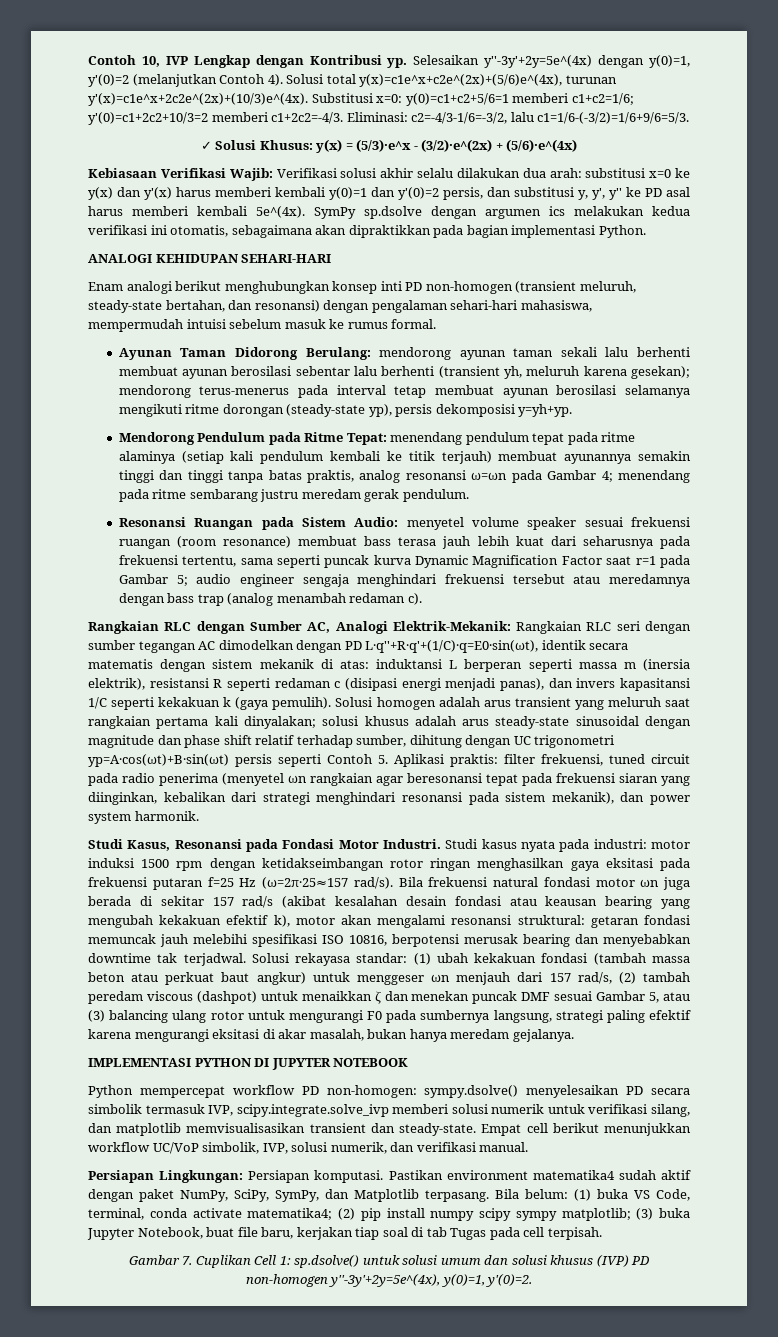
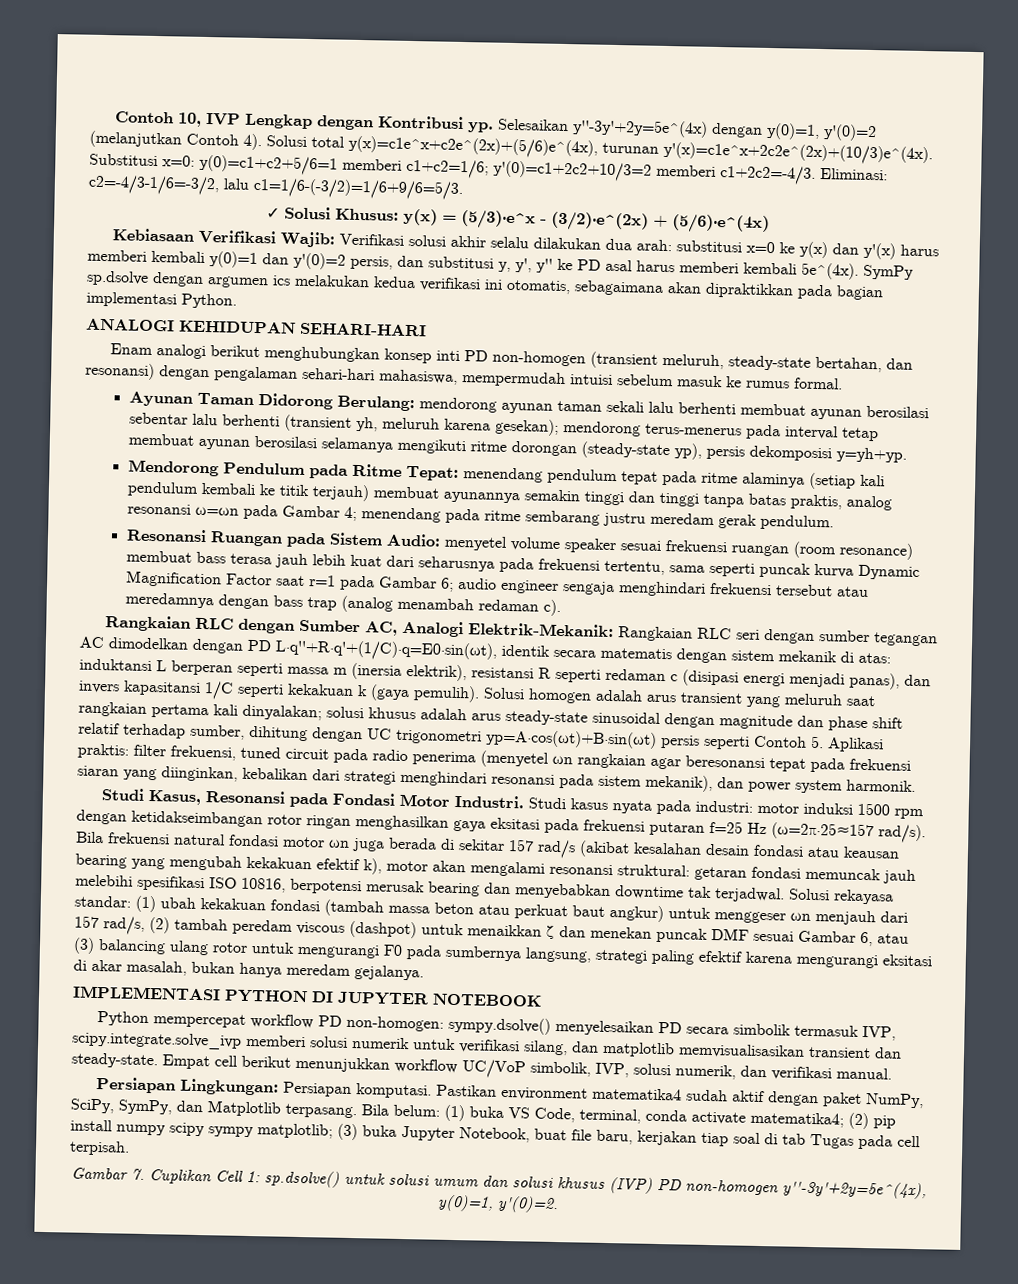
- Resonansi Ruangan pada Sistem Audio: menyetel volume speaker sesuai frekuensi ruangan (room resonance) membuat bass terasa jauh lebih kuat dari seharusnya pada frekuensi tertentu, sama seperti puncak kurva Dynamic Magnification Factor saat r=1 pada Gambar 5; audio engineer sengaja menghindari frekuensi tersebut atau meredamnya dengan bass trap (analog menambah redaman c).
+ Resonansi Ruangan pada Sistem Audio: menyetel volume speaker sesuai frekuensi ruangan (room resonance) membuat bass terasa jauh lebih kuat dari seharusnya pada frekuensi tertentu, sama seperti puncak kurva Dynamic Magnification Factor saat r=1 pada Gambar 6; audio engineer sengaja menghindari frekuensi tersebut atau meredamnya dengan bass trap (analog menambah redaman c).
- Solusi rekayasa standar: (1) ubah kekakuan fondasi (tambah massa beton atau perkuat baut angkur) untuk menggeser ωn menjauh dari 157 rad/s, (2) tambah peredam viscous (dashpot) untuk menaikkan ζ dan menekan puncak DMF sesuai Gambar 5, atau (3) balancing ulang rotor untuk mengurangi F0 pada sumbernya langsung, strategi paling efektif karena mengurangi eksitasi di akar masalah, bukan hanya meredam gejalanya.
+ Solusi rekayasa standar: (1) ubah kekakuan fondasi (tambah massa beton atau perkuat baut angkur) untuk menggeser ωn menjauh dari 157 rad/s, (2) tambah peredam viscous (dashpot) untuk menaikkan ζ dan menekan puncak DMF sesuai Gambar 6, atau (3) balancing ulang rotor untuk mengurangi F0 pada sumbernya langsung, strategi paling efektif karena mengurangi eksitasi di akar masalah, bukan hanya meredam gejalanya.

